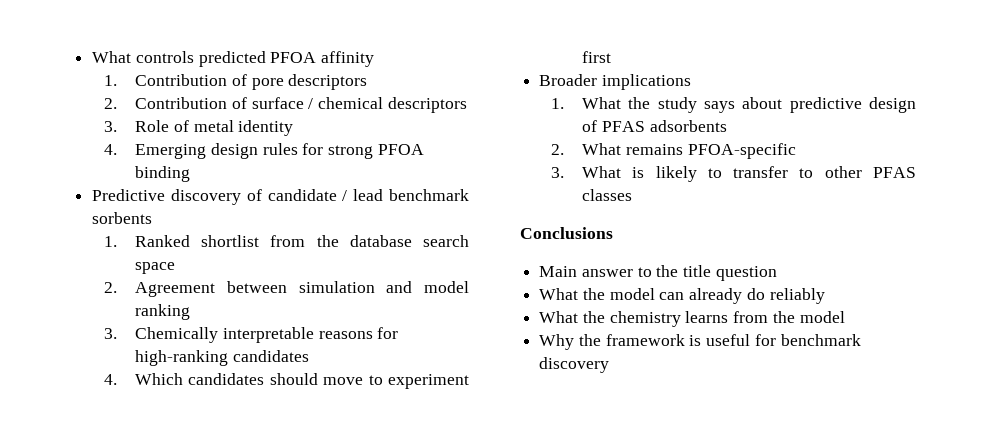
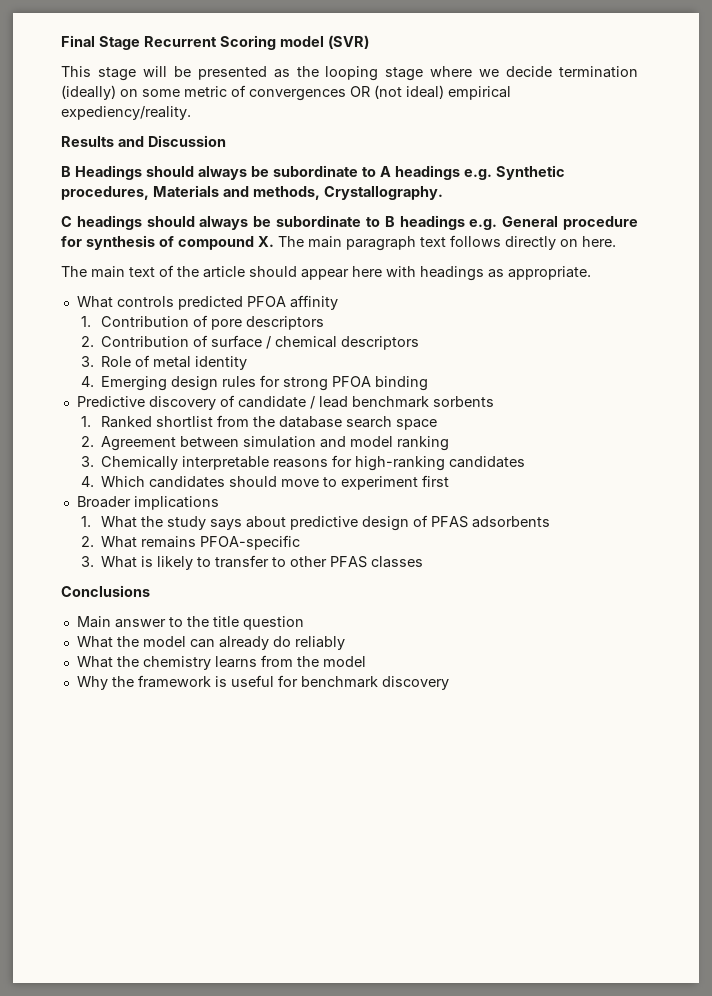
+ Final Stage Recurrent Scoring model (SVR)
+ This stage will be presented as the looping stage where we decide termination (ideally) on some metric of convergences OR (not ideal) empirical expediency/reality.
+ Results and Discussion
+ B Headings should always be subordinate to A headings e.g. Synthetic procedures, Materials and methods, Crystallography.
+ C headings should always be subordinate to B headings e.g. General procedure for synthesis of compound X. The main paragraph text follows directly on here.
+ The main text of the article should appear here with headings as appropriate.

